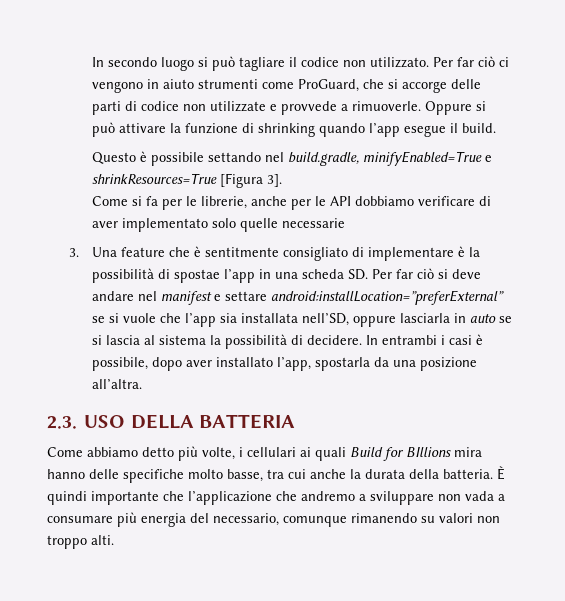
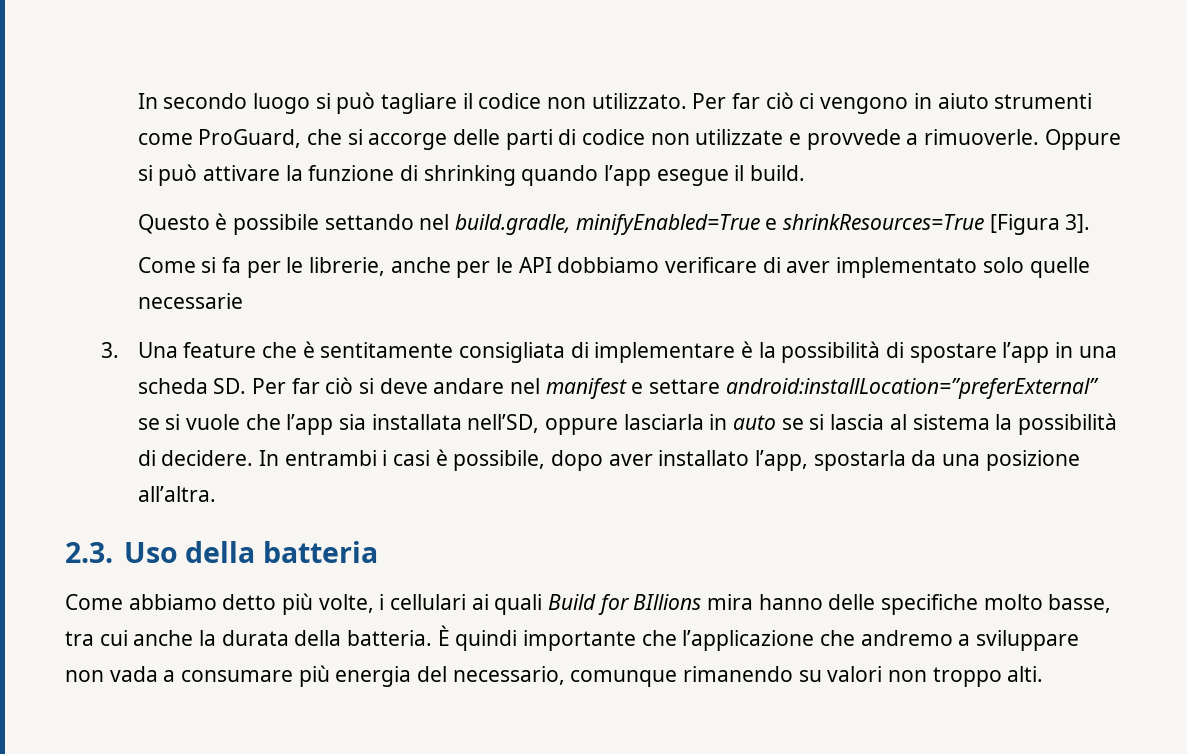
- 3. Una feature che è sentitmente consigliato di implementare è la possibilità di spostae l’app in una scheda SD. Per far ciò si deve andare nel manifest e settare android:installLocation=”preferExternal” se si vuole che l’app sia installata nell’SD, oppure lasciarla in auto se si lascia al sistema la possibilità di decidere.
+ 3. Una feature che è sentitamente consigliata di implementare è la possibilità di spostare l’app in una scheda SD. Per far ciò si deve andare nel manifest e settare android:installLocation=”preferExternal” se si vuole che l’app sia installata nell’SD, oppure lasciarla in auto se si lascia al sistema la possibilità di decidere.
- 2.3. USO DELLA BATTERIA
+ 2.3. Uso della batteria

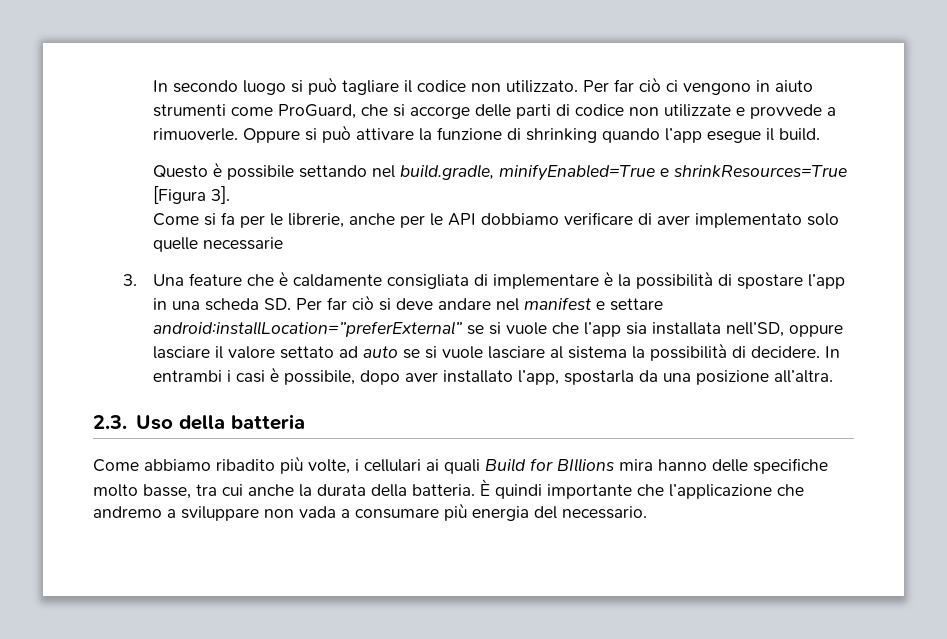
- 3. Una feature che è sentitamente consigliata di implementare è la possibilità di spostare l’app in una scheda SD. Per far ciò si deve andare nel manifest e settare android:installLocation=”preferExternal” se si vuole che l’app sia installata nell’SD, oppure lasciarla in auto se si lascia al sistema la possibilità di decidere.
+ 3. Una feature che è caldamente consigliata di implementare è la possibilità di spostare l’app in una scheda SD. Per far ciò si deve andare nel manifest e settare android:installLocation=”preferExternal” se si vuole che l’app sia installata nell’SD, oppure lasciare il valore settato ad auto se si vuole lasciare al sistema la possibilità di decidere.
- Come abbiamo detto più volte, i cellulari ai quali Build for BIllions mira hanno delle specifiche molto basse, tra cui anche la durata della batteria.
+ Come abbiamo ribadito più volte, i cellulari ai quali Build for BIllions mira hanno delle specifiche molto basse, tra cui anche la durata della batteria.
- È quindi importante che l’applicazione che andremo a sviluppare non vada a consumare più energia del necessario, comunque rimanendo su valori non troppo alti.
+ È quindi importante che l’applicazione che andremo a sviluppare non vada a consumare più energia del necessario.

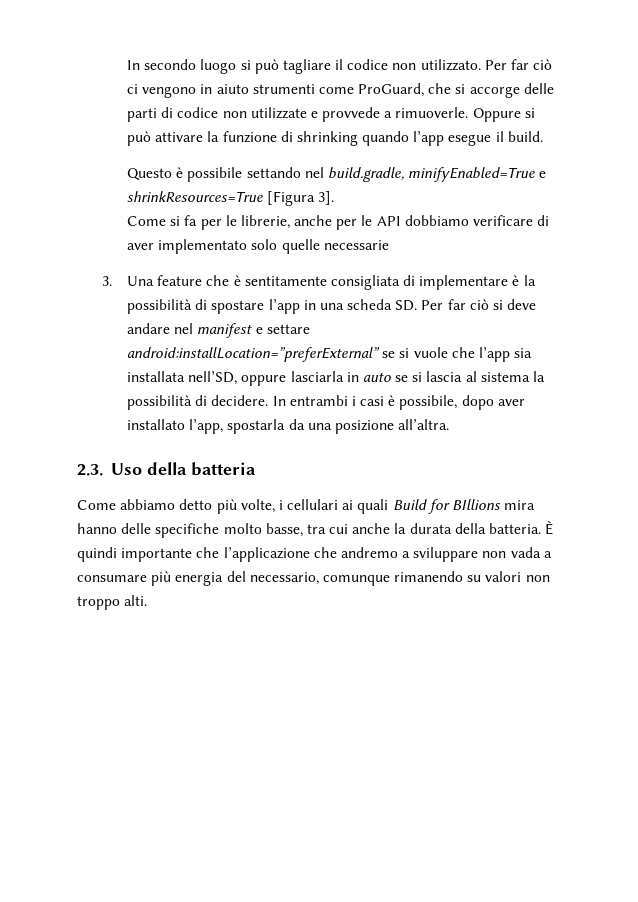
- 3. Una feature che è caldamente consigliata di implementare è la possibilità di spostare l’app in una scheda SD. Per far ciò si deve andare nel manifest e settare android:installLocation=”preferExternal” se si vuole che l’app sia installata nell’SD, oppure lasciare il valore settato ad auto se si vuole lasciare al sistema la possibilità di decidere.
+ 3. Una feature che è sentitamente consigliata di implementare è la possibilità di spostare l’app in una scheda SD. Per far ciò si deve andare nel manifest e settare android:installLocation=”preferExternal” se si vuole che l’app sia installata nell’SD, oppure lasciarla in auto se si lascia al sistema la possibilità di decidere.
- Come abbiamo ribadito più volte, i cellulari ai quali Build for BIllions mira hanno delle specifiche molto basse, tra cui anche la durata della batteria.
+ Come abbiamo detto più volte, i cellulari ai quali Build for BIllions mira hanno delle specifiche molto basse, tra cui anche la durata della batteria.
- È quindi importante che l’applicazione che andremo a sviluppare non vada a consumare più energia del necessario.
+ È quindi importante che l’applicazione che andremo a sviluppare non vada a consumare più energia del necessario, comunque rimanendo su valori non troppo alti.

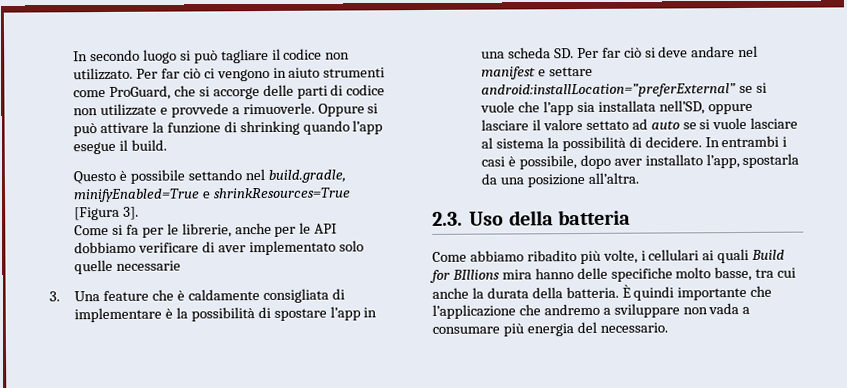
- 3. Una feature che è sentitamente consigliata di implementare è la possibilità di spostare l’app in una scheda SD. Per far ciò si deve andare nel manifest e settare android:installLocation=”preferExternal” se si vuole che l’app sia installata nell’SD, oppure lasciarla in auto se si lascia al sistema la possibilità di decidere.
+ 3. Una feature che è caldamente consigliata di implementare è la possibilità di spostare l’app in una scheda SD. Per far ciò si deve andare nel manifest e settare android:installLocation=”preferExternal” se si vuole che l’app sia installata nell’SD, oppure lasciare il valore settato ad auto se si vuole lasciare al sistema la possibilità di decidere.
- Come abbiamo detto più volte, i cellulari ai quali Build for BIllions mira hanno delle specifiche molto basse, tra cui anche la durata della batteria.
+ Come abbiamo ribadito più volte, i cellulari ai quali Build for BIllions mira hanno delle specifiche molto basse, tra cui anche la durata della batteria.
- È quindi importante che l’applicazione che andremo a sviluppare non vada a consumare più energia del necessario, comunque rimanendo su valori non troppo alti.
+ È quindi importante che l’applicazione che andremo a sviluppare non vada a consumare più energia del necessario.

